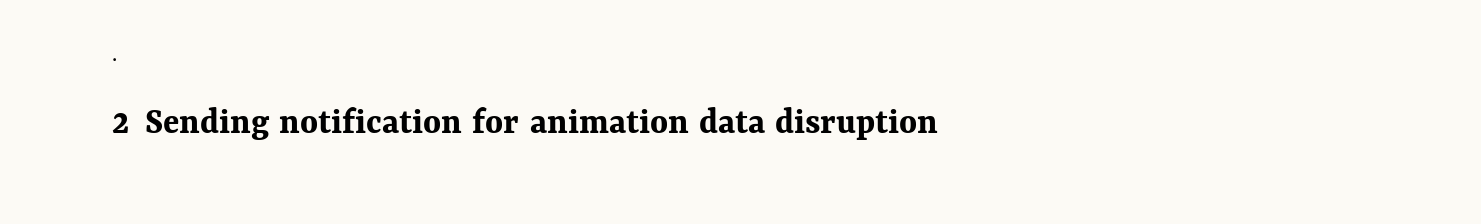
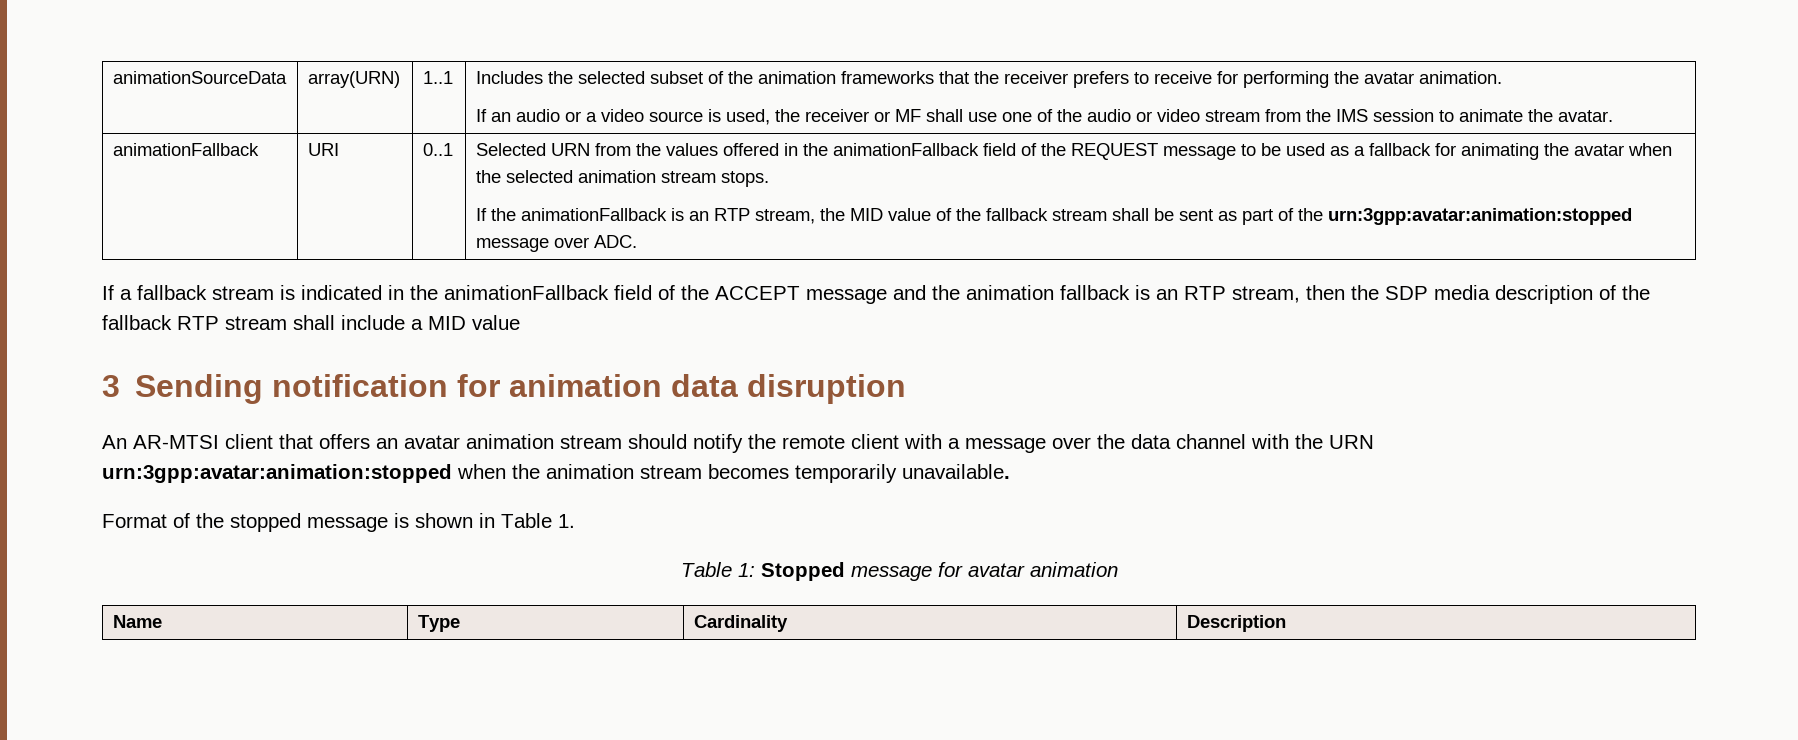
- .
- 2 Sending notification for animation data disruption
+ animationSourceData | array(URN) | 1..1 | Includes the selected subset of the animation frameworks that the receiver prefers to receive for performing the avatar animation.
+ If an audio or a video source is used, the receiver or MF shall use one of the audio or video stream from the IMS session to animate the avatar.
+ animationFallback | URI | 0..1 | Selected URN from the values offered in the animationFallback field of the REQUEST message to be used as a fallback for animating the avatar when the selected animation stream stops.
+ If the animationFallback is an RTP stream, the MID value of the fallback stream shall be sent as part of the urn:3gpp:avatar:animation:stopped message over ADC.
+ If a fallback stream is indicated in the animationFallback field of the ACCEPT message and the animation fallback is an RTP stream, then the SDP media description of the fallback RTP stream shall include a MID value
+ 3 Sending notification for animation data disruption
+ An AR-MTSI client that offers an avatar animation stream should notify the remote client with a message over the data channel with the URN urn:3gpp:avatar:animation:stopped when the animation stream becomes temporarily unavailable.
+ Format of the stopped message is shown in Table 1.
+ Table 1: Stopped message for avatar animation
+ Name | Type | Cardinality | Description

